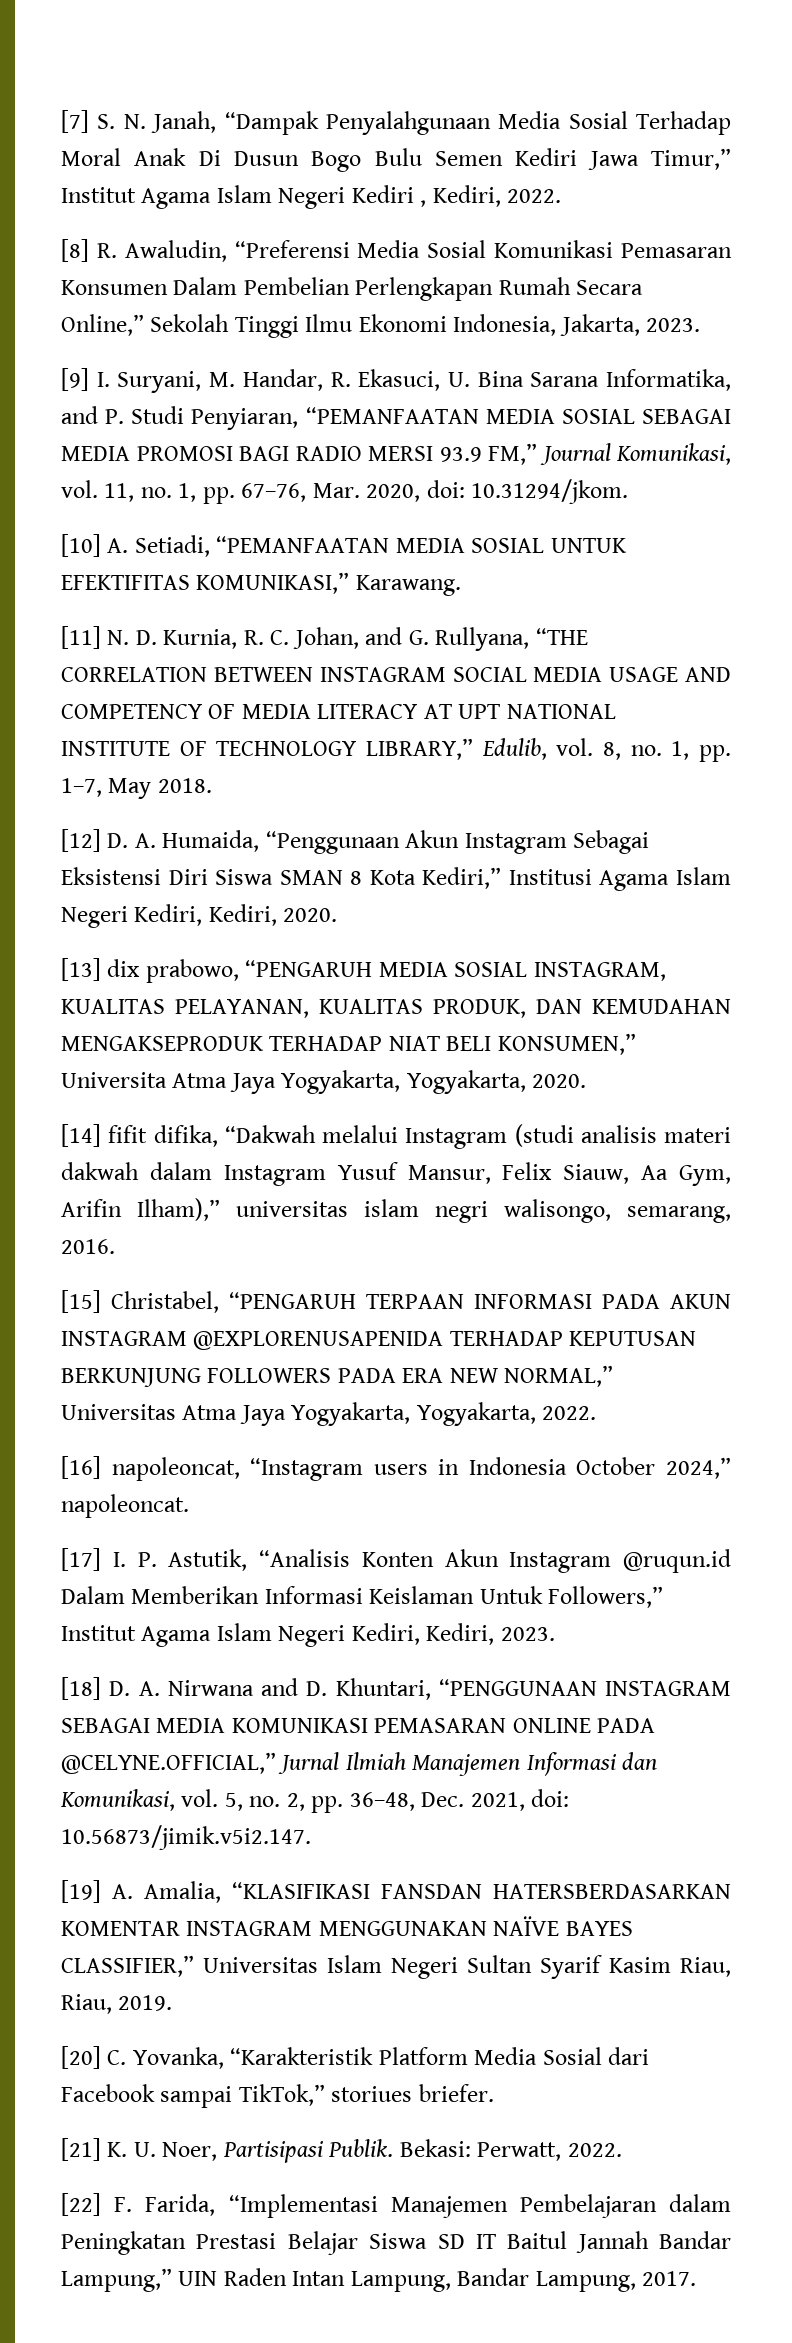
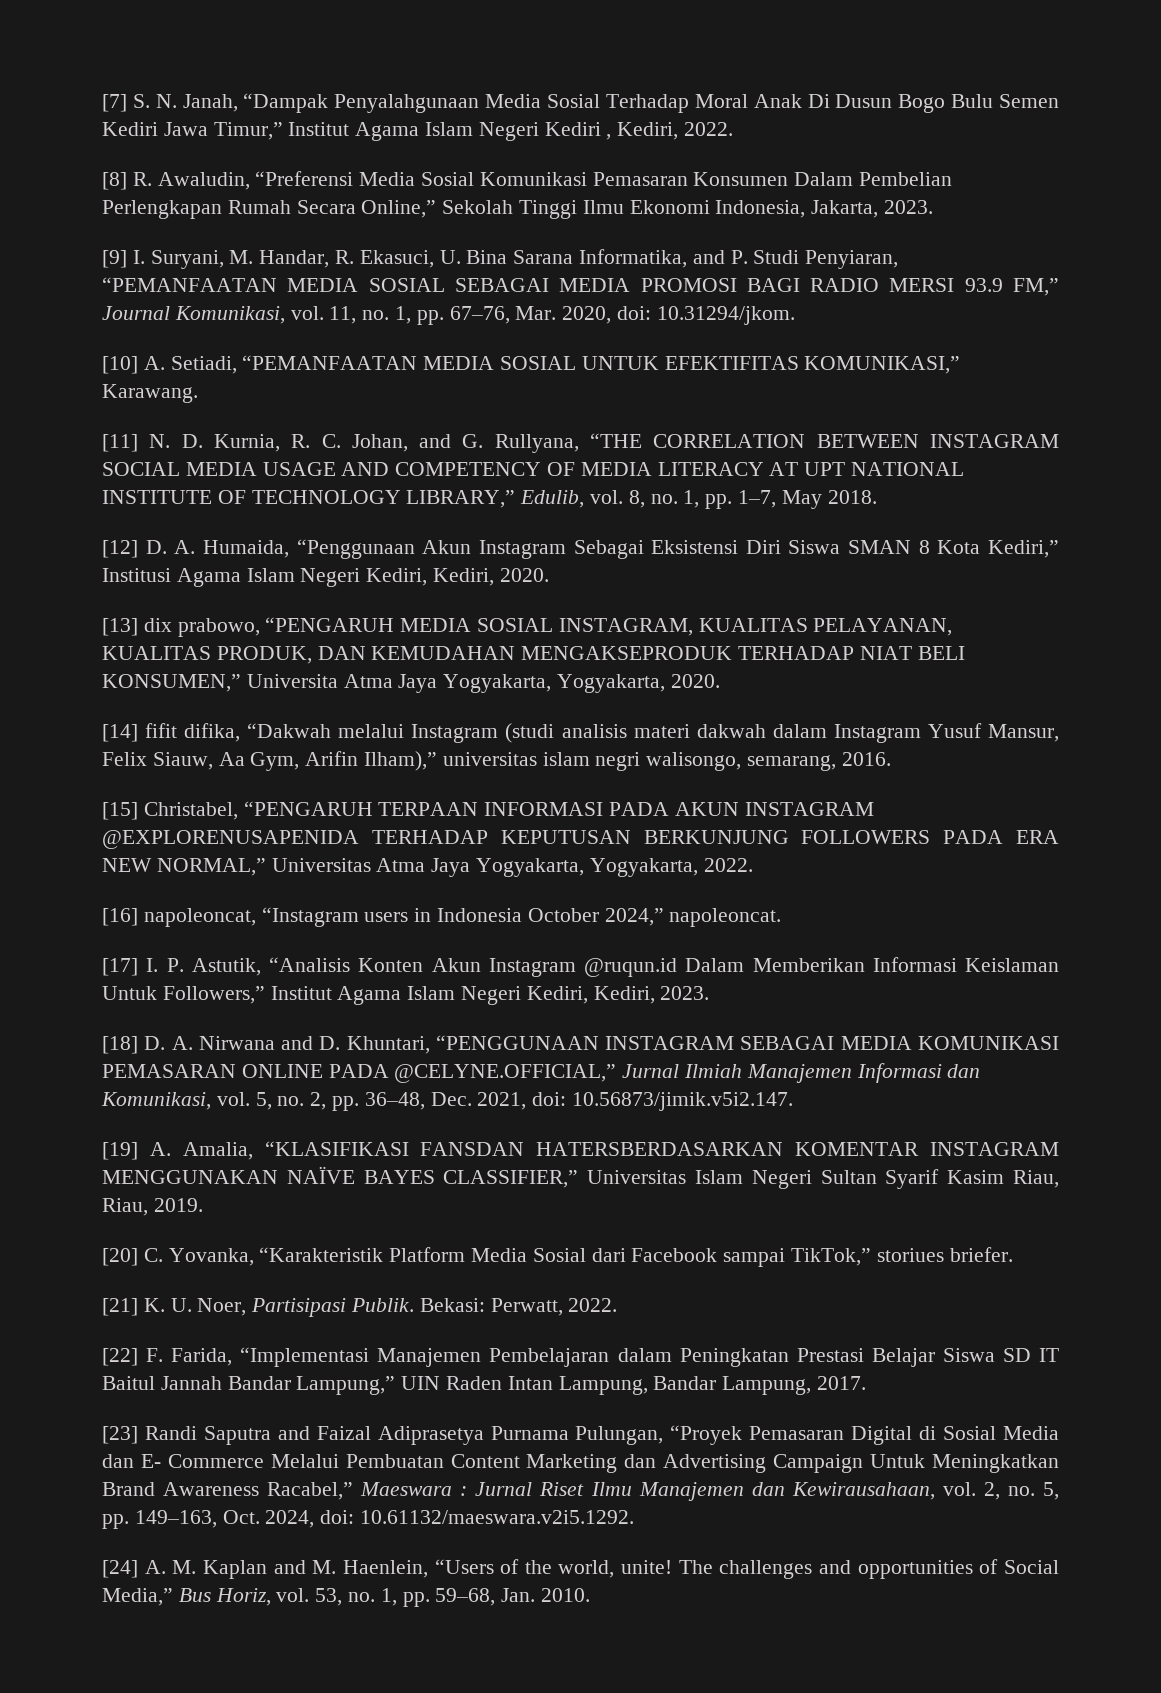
+ [23] Randi Saputra and Faizal Adiprasetya Purnama Pulungan, “Proyek Pemasaran Digital di Sosial Media dan E- Commerce Melalui Pembuatan Content Marketing dan Advertising Campaign Untuk Meningkatkan Brand Awareness Racabel,” Maeswara : Jurnal Riset Ilmu Manajemen dan Kewirausahaan, vol. 2, no. 5, pp. 149–163, Oct. 2024, doi: 10.61132/maeswara.v2i5.1292.
+ [24] A. M. Kaplan and M. Haenlein, “Users of the world, unite! The challenges and opportunities of Social Media,” Bus Horiz, vol. 53, no. 1, pp. 59–68, Jan. 2010.

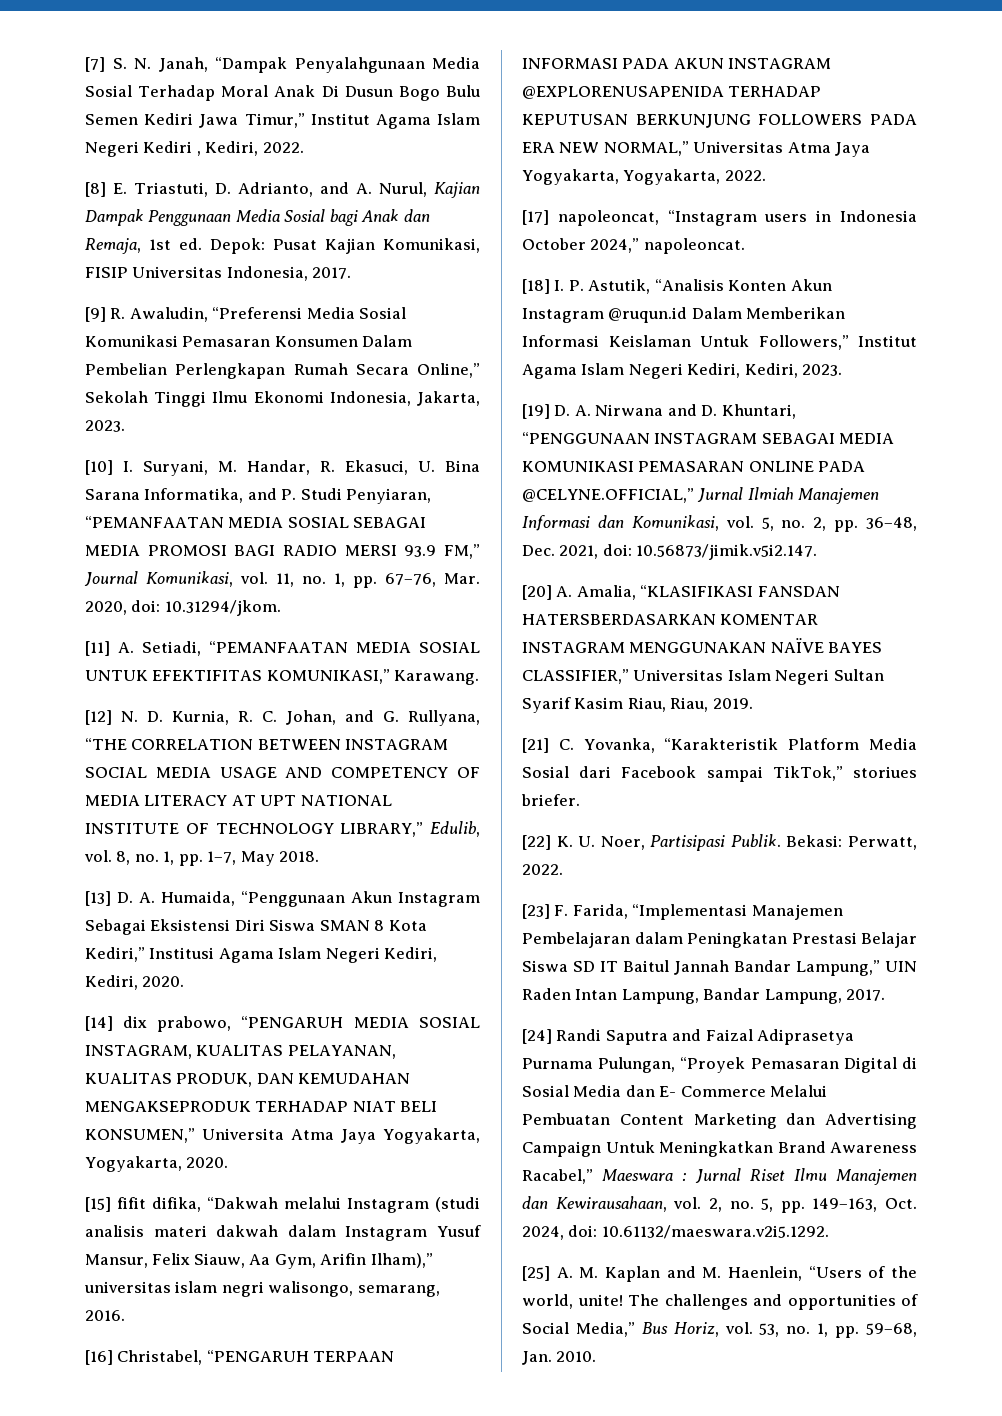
- [8] R. Awaludin, “Preferensi Media Sosial Komunikasi Pemasaran Konsumen Dalam Pembelian Perlengkapan Rumah Secara Online,” Sekolah Tinggi Ilmu Ekonomi Indonesia, Jakarta, 2023.
+ [8] E. Triastuti, D. Adrianto, and A. Nurul, Kajian Dampak Penggunaan Media Sosial bagi Anak dan Remaja, 1st ed. Depok: Pusat Kajian Komunikasi, FISIP Universitas Indonesia, 2017.
+ [9] R. Awaludin, “Preferensi Media Sosial Komunikasi Pemasaran Konsumen Dalam Pembelian Perlengkapan Rumah Secara Online,” Sekolah Tinggi Ilmu Ekonomi Indonesia, Jakarta, 2023.
- [9] I. Suryani, M. Handar, R. Ekasuci, U. Bina Sarana Informatika, and P. Studi Penyiaran, “PEMANFAATAN MEDIA SOSIAL SEBAGAI MEDIA PROMOSI BAGI RADIO MERSI 93.9 FM,” Journal Komunikasi, vol. 11, no. 1, pp. 67–76, Mar. 2020, doi: 10.31294/jkom.
+ [10] I. Suryani, M. Handar, R. Ekasuci, U. Bina Sarana Informatika, and P. Studi Penyiaran, “PEMANFAATAN MEDIA SOSIAL SEBAGAI MEDIA PROMOSI BAGI RADIO MERSI 93.9 FM,” Journal Komunikasi, vol. 11, no. 1, pp. 67–76, Mar. 2020, doi: 10.31294/jkom.
- [10] A. Setiadi, “PEMANFAATAN MEDIA SOSIAL UNTUK EFEKTIFITAS KOMUNIKASI,” Karawang.
+ [11] A. Setiadi, “PEMANFAATAN MEDIA SOSIAL UNTUK EFEKTIFITAS KOMUNIKASI,” Karawang.
- [11] N. D. Kurnia, R. C. Johan, and G. Rullyana, “THE CORRELATION BETWEEN INSTAGRAM SOCIAL MEDIA USAGE AND COMPETENCY OF MEDIA LITERACY AT UPT NATIONAL INSTITUTE OF TECHNOLOGY LIBRARY,” Edulib, vol. 8, no. 1, pp. 1–7, May 2018.
+ [12] N. D. Kurnia, R. C. Johan, and G. Rullyana, “THE CORRELATION BETWEEN INSTAGRAM SOCIAL MEDIA USAGE AND COMPETENCY OF MEDIA LITERACY AT UPT NATIONAL INSTITUTE OF TECHNOLOGY LIBRARY,” Edulib, vol. 8, no. 1, pp. 1–7, May 2018.
- [12] D. A. Humaida, “Penggunaan Akun Instagram Sebagai Eksistensi Diri Siswa SMAN 8 Kota Kediri,” Institusi Agama Islam Negeri Kediri, Kediri, 2020.
+ [13] D. A. Humaida, “Penggunaan Akun Instagram Sebagai Eksistensi Diri Siswa SMAN 8 Kota Kediri,” Institusi Agama Islam Negeri Kediri, Kediri, 2020.
- [13] dix prabowo, “PENGARUH MEDIA SOSIAL INSTAGRAM, KUALITAS PELAYANAN, KUALITAS PRODUK, DAN KEMUDAHAN MENGAKSEPRODUK TERHADAP NIAT BELI KONSUMEN,” Universita Atma Jaya Yogyakarta, Yogyakarta, 2020.
+ [14] dix prabowo, “PENGARUH MEDIA SOSIAL INSTAGRAM, KUALITAS PELAYANAN, KUALITAS PRODUK, DAN KEMUDAHAN MENGAKSEPRODUK TERHADAP NIAT BELI KONSUMEN,” Universita Atma Jaya Yogyakarta, Yogyakarta, 2020.
- [14] fifit difika, “Dakwah melalui Instagram (studi analisis materi dakwah dalam Instagram Yusuf Mansur, Felix Siauw, Aa Gym, Arifin Ilham),” universitas islam negri walisongo, semarang, 2016.
+ [15] fifit difika, “Dakwah melalui Instagram (studi analisis materi dakwah dalam Instagram Yusuf Mansur, Felix Siauw, Aa Gym, Arifin Ilham),” universitas islam negri walisongo, semarang, 2016.
- [15] Christabel, “PENGARUH TERPAAN INFORMASI PADA AKUN INSTAGRAM @EXPLORENUSAPENIDA TERHADAP KEPUTUSAN BERKUNJUNG FOLLOWERS PADA ERA NEW NORMAL,” Universitas Atma Jaya Yogyakarta, Yogyakarta, 2022.
+ [16] Christabel, “PENGARUH TERPAAN INFORMASI PADA AKUN INSTAGRAM @EXPLORENUSAPENIDA TERHADAP KEPUTUSAN BERKUNJUNG FOLLOWERS PADA ERA NEW NORMAL,” Universitas Atma Jaya Yogyakarta, Yogyakarta, 2022.
- [16] napoleoncat, “Instagram users in Indonesia October 2024,” napoleoncat.
+ [17] napoleoncat, “Instagram users in Indonesia October 2024,” napoleoncat.
- [17] I. P. Astutik, “Analisis Konten Akun Instagram @ruqun.id Dalam Memberikan Informasi Keislaman Untuk Followers,” Institut Agama Islam Negeri Kediri, Kediri, 2023.
+ [18] I. P. Astutik, “Analisis Konten Akun Instagram @ruqun.id Dalam Memberikan Informasi Keislaman Untuk Followers,” Institut Agama Islam Negeri Kediri, Kediri, 2023.
- [18] D. A. Nirwana and D. Khuntari, “PENGGUNAAN INSTAGRAM SEBAGAI MEDIA KOMUNIKASI PEMASARAN ONLINE PADA @CELYNE.OFFICIAL,” Jurnal Ilmiah Manajemen Informasi dan Komunikasi, vol. 5, no. 2, pp. 36–48, Dec. 2021, doi: 10.56873/jimik.v5i2.147.
+ [19] D. A. Nirwana and D. Khuntari, “PENGGUNAAN INSTAGRAM SEBAGAI MEDIA KOMUNIKASI PEMASARAN ONLINE PADA @CELYNE.OFFICIAL,” Jurnal Ilmiah Manajemen Informasi dan Komunikasi, vol. 5, no. 2, pp. 36–48, Dec. 2021, doi: 10.56873/jimik.v5i2.147.
- [19] A. Amalia, “KLASIFIKASI FANSDAN HATERSBERDASARKAN KOMENTAR INSTAGRAM MENGGUNAKAN NAÏVE BAYES CLASSIFIER,” Universitas Islam Negeri Sultan Syarif Kasim Riau, Riau, 2019.
+ [20] A. Amalia, “KLASIFIKASI FANSDAN HATERSBERDASARKAN KOMENTAR INSTAGRAM MENGGUNAKAN NAÏVE BAYES CLASSIFIER,” Universitas Islam Negeri Sultan Syarif Kasim Riau, Riau, 2019.
- [20] C. Yovanka, “Karakteristik Platform Media Sosial dari Facebook sampai TikTok,” storiues briefer.
+ [21] C. Yovanka, “Karakteristik Platform Media Sosial dari Facebook sampai TikTok,” storiues briefer.
- [21] K. U. Noer, Partisipasi Publik.
+ [22] K. U. Noer, Partisipasi Publik.
- [22] F. Farida, “Implementasi Manajemen Pembelajaran dalam Peningkatan Prestasi Belajar Siswa SD IT Baitul Jannah Bandar Lampung,” UIN Raden Intan Lampung, Bandar Lampung, 2017.
+ [23] F. Farida, “Implementasi Manajemen Pembelajaran dalam Peningkatan Prestasi Belajar Siswa SD IT Baitul Jannah Bandar Lampung,” UIN Raden Intan Lampung, Bandar Lampung, 2017.
- [23] Randi Saputra and Faizal Adiprasetya Purnama Pulungan, “Proyek Pemasaran Digital di Sosial Media dan E- Commerce Melalui Pembuatan Content Marketing dan Advertising Campaign Untuk Meningkatkan Brand Awareness Racabel,” Maeswara : Jurnal Riset Ilmu Manajemen dan Kewirausahaan, vol. 2, no. 5, pp. 149–163, Oct. 2024, doi: 10.61132/maeswara.v2i5.1292.
+ [24] Randi Saputra and Faizal Adiprasetya Purnama Pulungan, “Proyek Pemasaran Digital di Sosial Media dan E- Commerce Melalui Pembuatan Content Marketing dan Advertising Campaign Untuk Meningkatkan Brand Awareness Racabel,” Maeswara : Jurnal Riset Ilmu Manajemen dan Kewirausahaan, vol. 2, no. 5, pp. 149–163, Oct. 2024, doi: 10.61132/maeswara.v2i5.1292.
- [24] A. M. Kaplan and M. Haenlein, “Users of the world, unite!
+ [25] A. M. Kaplan and M. Haenlein, “Users of the world, unite!

